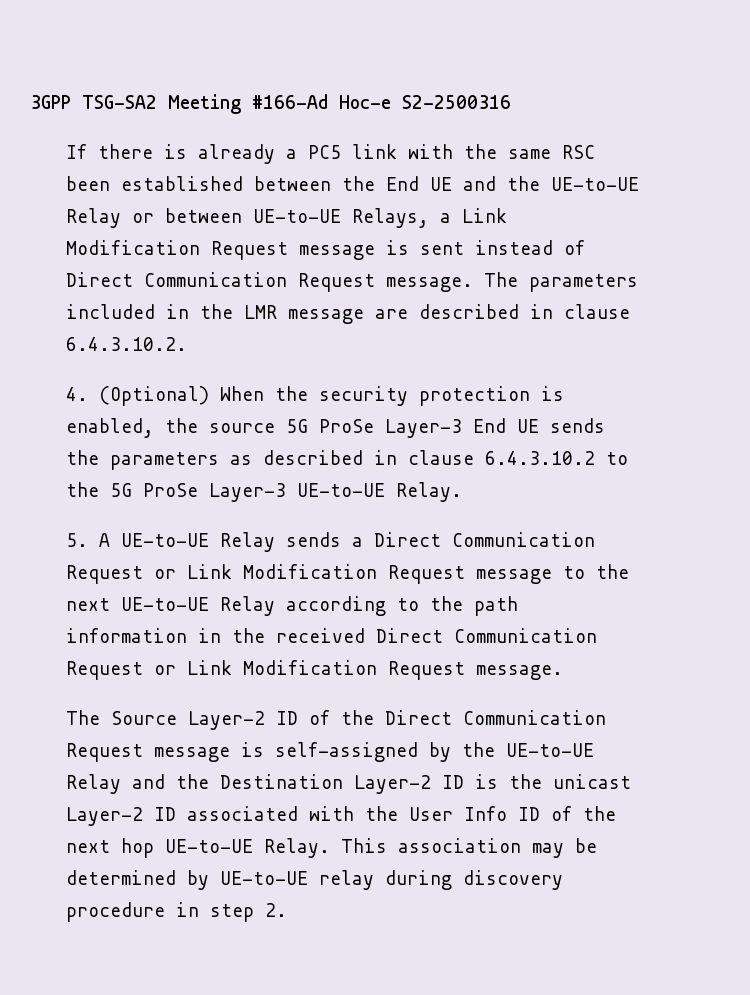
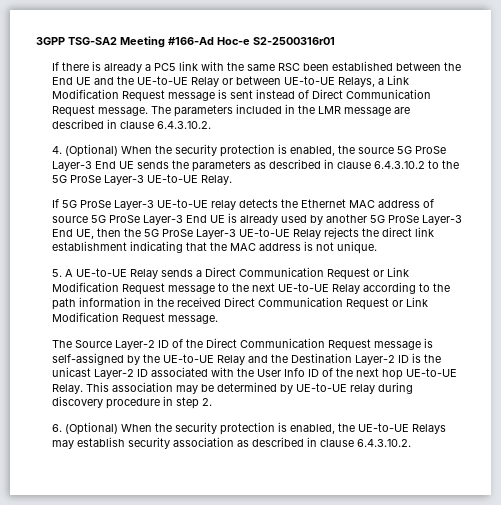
- 3GPP TSG-SA2 Meeting #166-Ad Hoc-e S2-2500316
+ 3GPP TSG-SA2 Meeting #166-Ad Hoc-e S2-2500316r01
+ If 5G ProSe Layer-3 UE-to-UE relay detects the Ethernet MAC address of source 5G ProSe Layer-3 End UE is already used by another 5G ProSe Layer-3 End UE, then the 5G ProSe Layer-3 UE-to-UE Relay rejects the direct link establishment indicating that the MAC address is not unique.
+ 6. (Optional) When the security protection is enabled, the UE-to-UE Relays may establish security association as described in clause 6.4.3.10.2.

